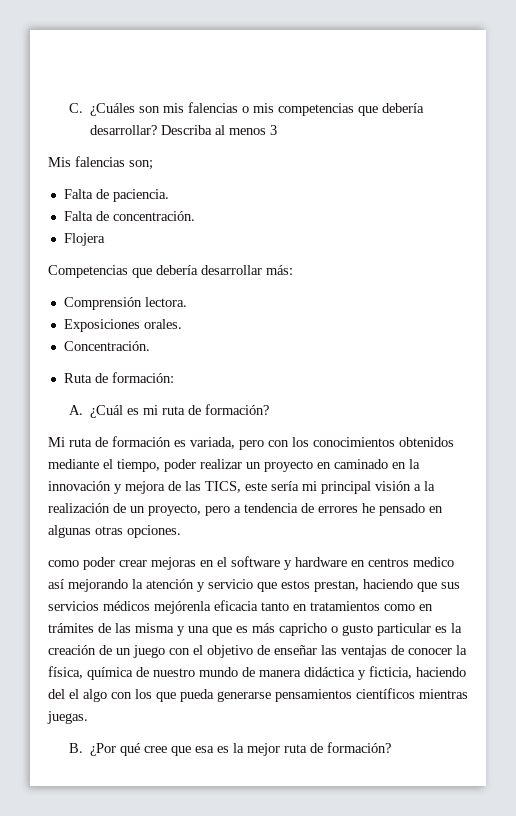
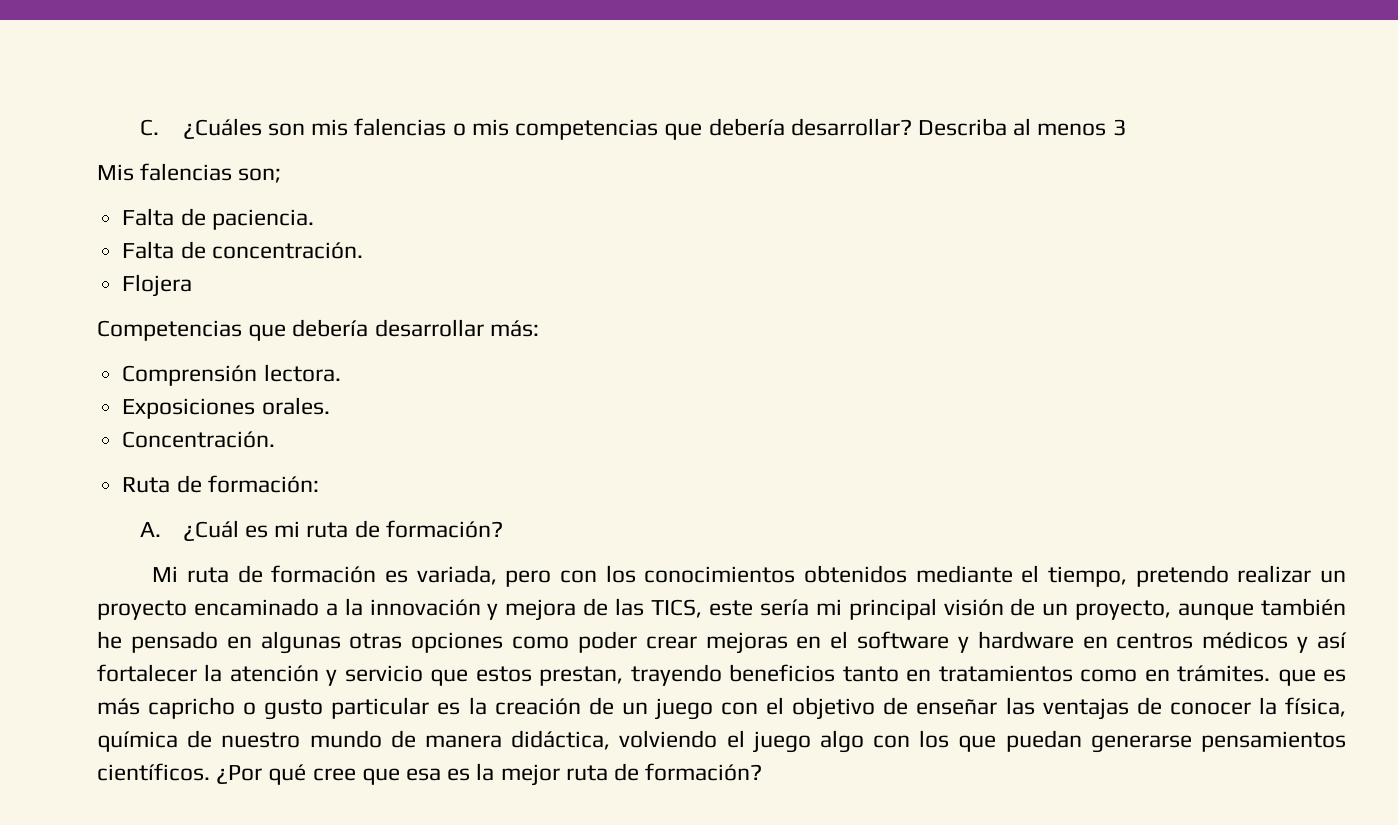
- Mi ruta de formación es variada, pero con los conocimientos obtenidos mediante el tiempo, poder realizar un proyecto en caminado en la innovación y mejora de las TICS, este sería mi principal visión a la realización de un proyecto, pero a tendencia de errores he pensado en algunas otras opciones.
- como poder crear mejoras en el software y hardware en centros medico así mejorando la atención y servicio que estos prestan, haciendo que sus servicios médicos mejórenla eficacia tanto en tratamientos como en trámites de las misma y una que es más capricho o gusto particular es la creación de un juego con el objetivo de enseñar las ventajas de conocer la física, química de nuestro mundo de manera didáctica y ficticia, haciendo del el algo con los que pueda generarse pensamientos científicos mientras juegas.
- B. ¿Por qué cree que esa es la mejor ruta de formación?
+ Mi ruta de formación es variada, pero con los conocimientos obtenidos mediante el tiempo, pretendo realizar un proyecto encaminado a la innovación y mejora de las TICS, este sería mi principal visión de un proyecto, aunque también he pensado en algunas otras opciones como poder crear mejoras en el software y hardware en centros médicos y así fortalecer la atención y servicio que estos prestan, trayendo beneficios tanto en tratamientos como en trámites. que es más capricho o gusto particular es la creación de un juego con el objetivo de enseñar las ventajas de conocer la física, química de nuestro mundo de manera didáctica, volviendo el juego algo con los que puedan generarse pensamientos científicos. ¿Por qué cree que esa es la mejor ruta de formación?

